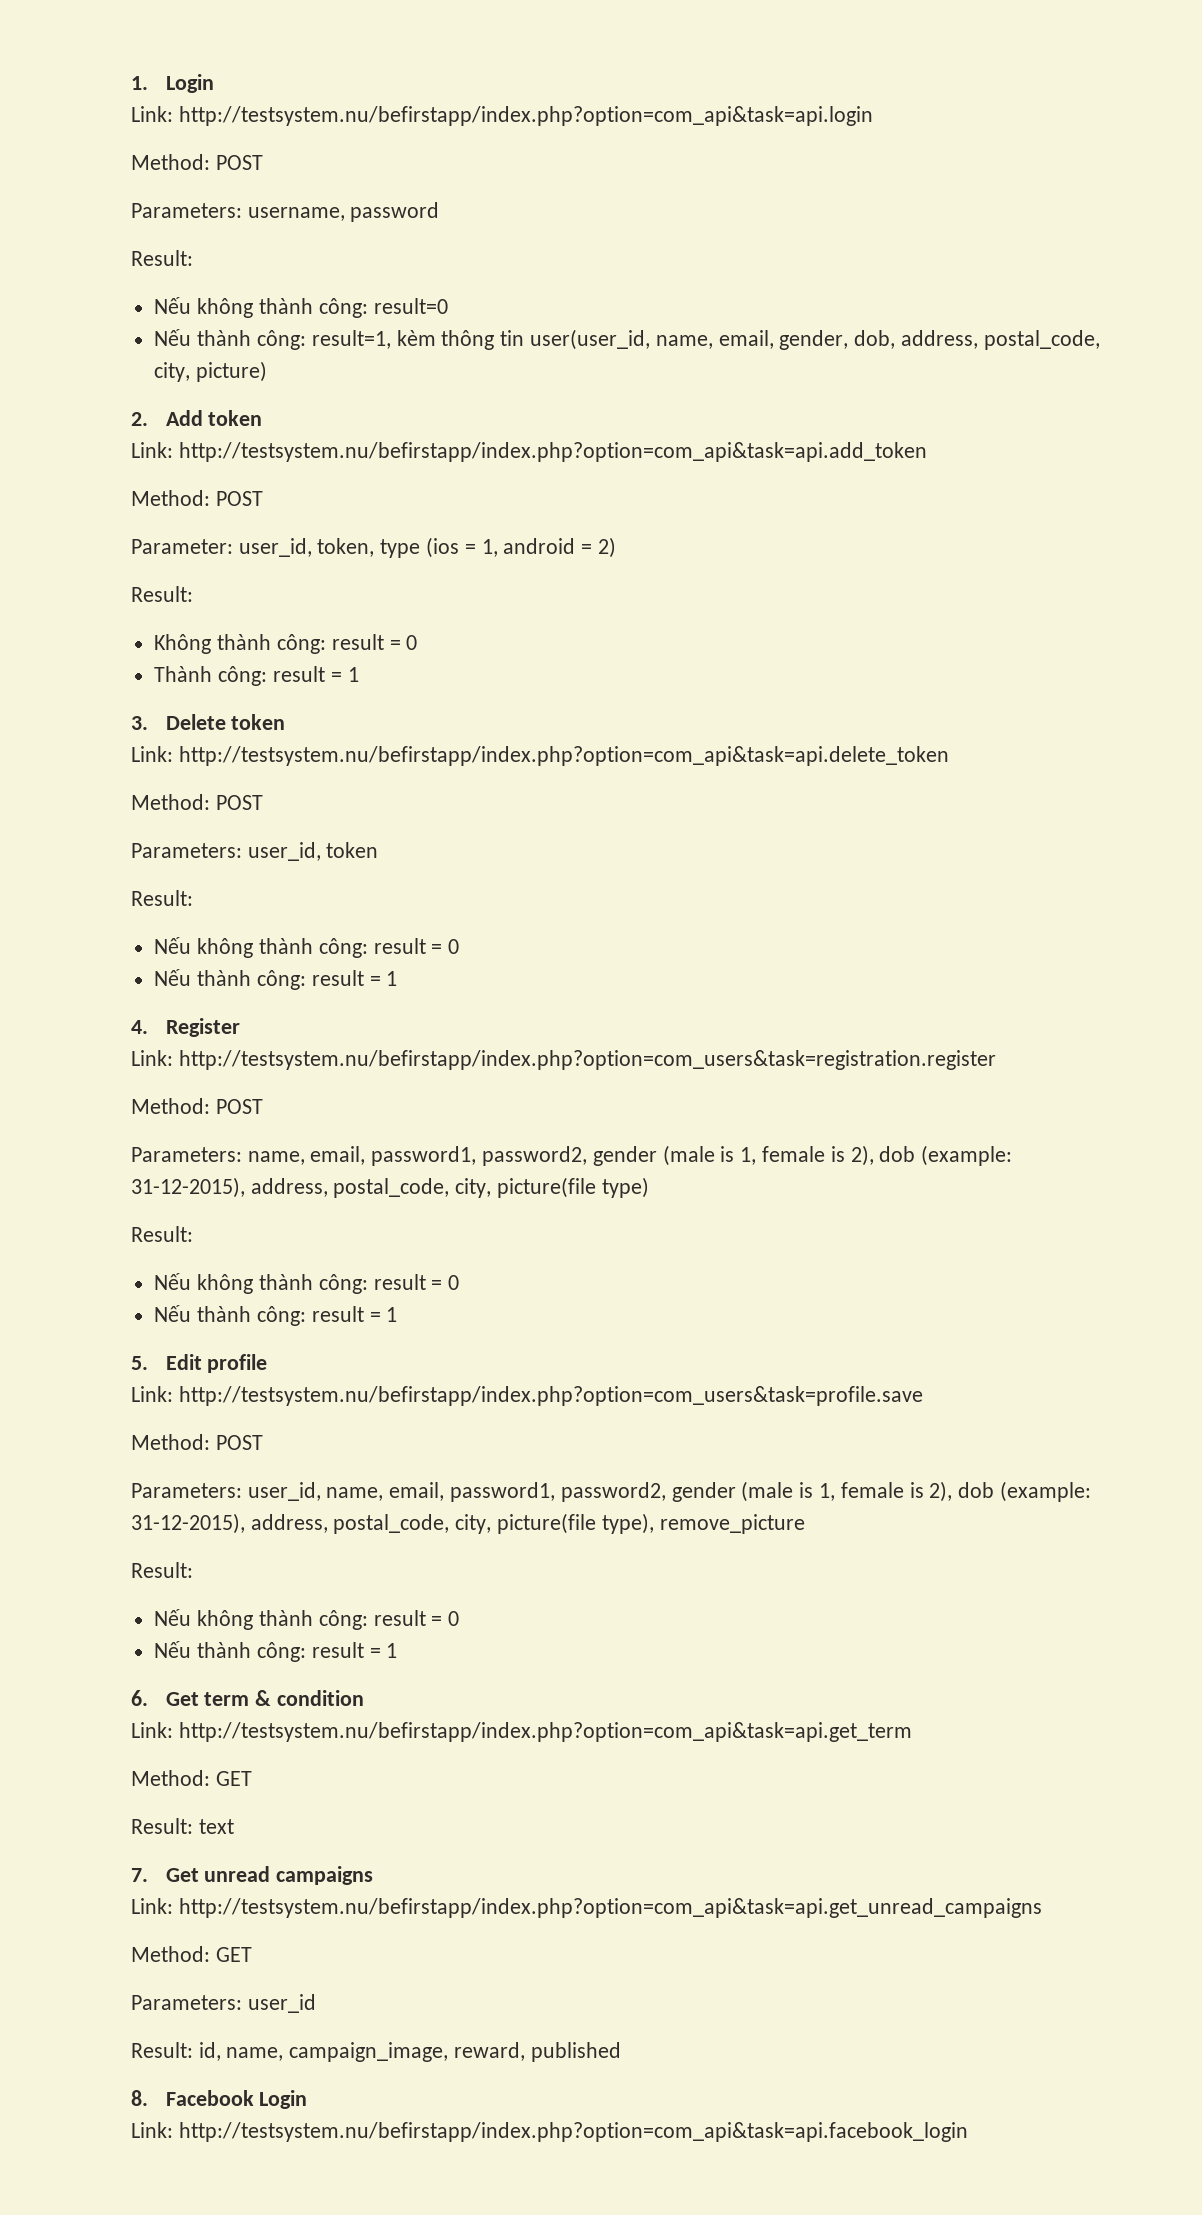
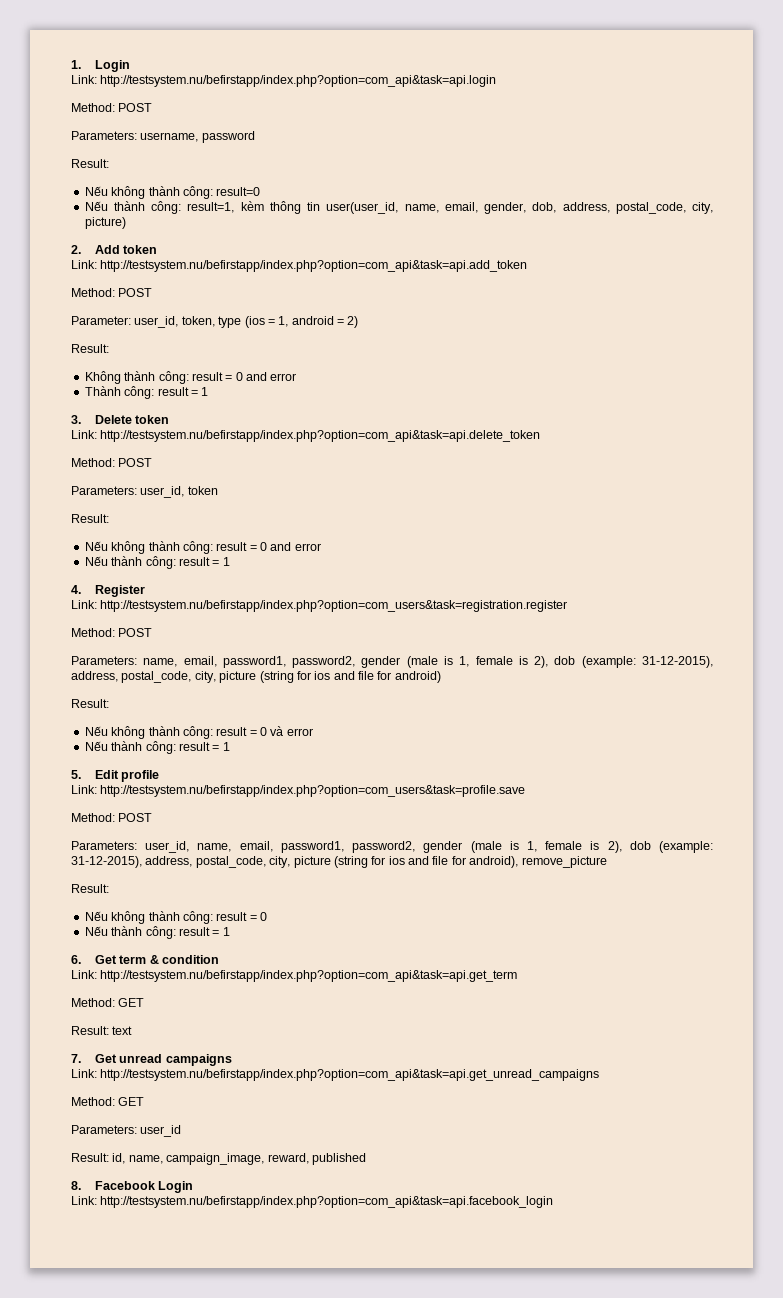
- Không thành công: result = 0
+ Không thành công: result = 0 and error
  Parameters: user_id, token
  Result:
- Nếu không thành công: result = 0
+ Nếu không thành công: result = 0 and error
- Parameters: name, email, password1, password2, gender (male is 1, female is 2), dob (example: 31-12-2015), address, postal_code, city, picture(file type)
+ Parameters: name, email, password1, password2, gender (male is 1, female is 2), dob (example: 31-12-2015), address, postal_code, city, picture (string for ios and file for android)
  Result:
- Nếu không thành công: result = 0
+ Nếu không thành công: result = 0 và error
- Parameters: user_id, name, email, password1, password2, gender (male is 1, female is 2), dob (example: 31-12-2015), address, postal_code, city, picture(file type), remove_picture
+ Parameters: user_id, name, email, password1, password2, gender (male is 1, female is 2), dob (example: 31-12-2015), address, postal_code, city, picture (string for ios and file for android), remove_picture

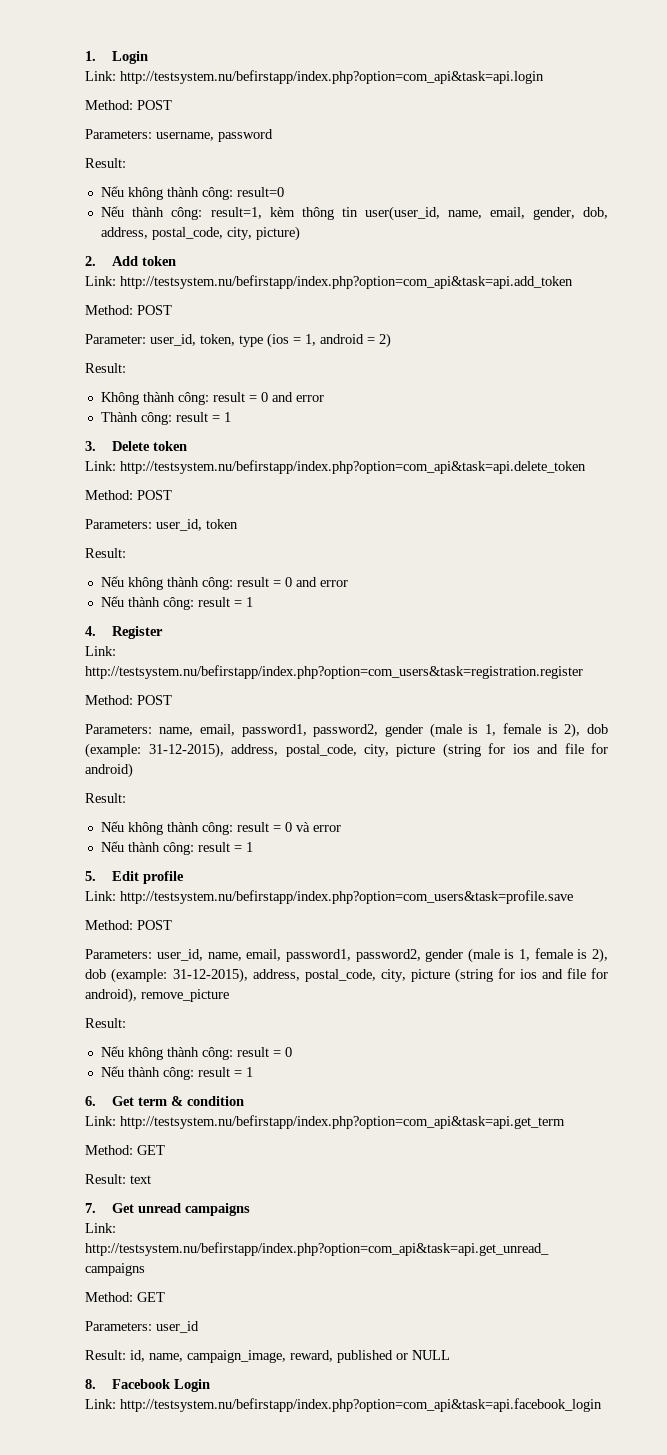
- Result: id, name, campaign_image, reward, published
+ Result: id, name, campaign_image, reward, published or NULL

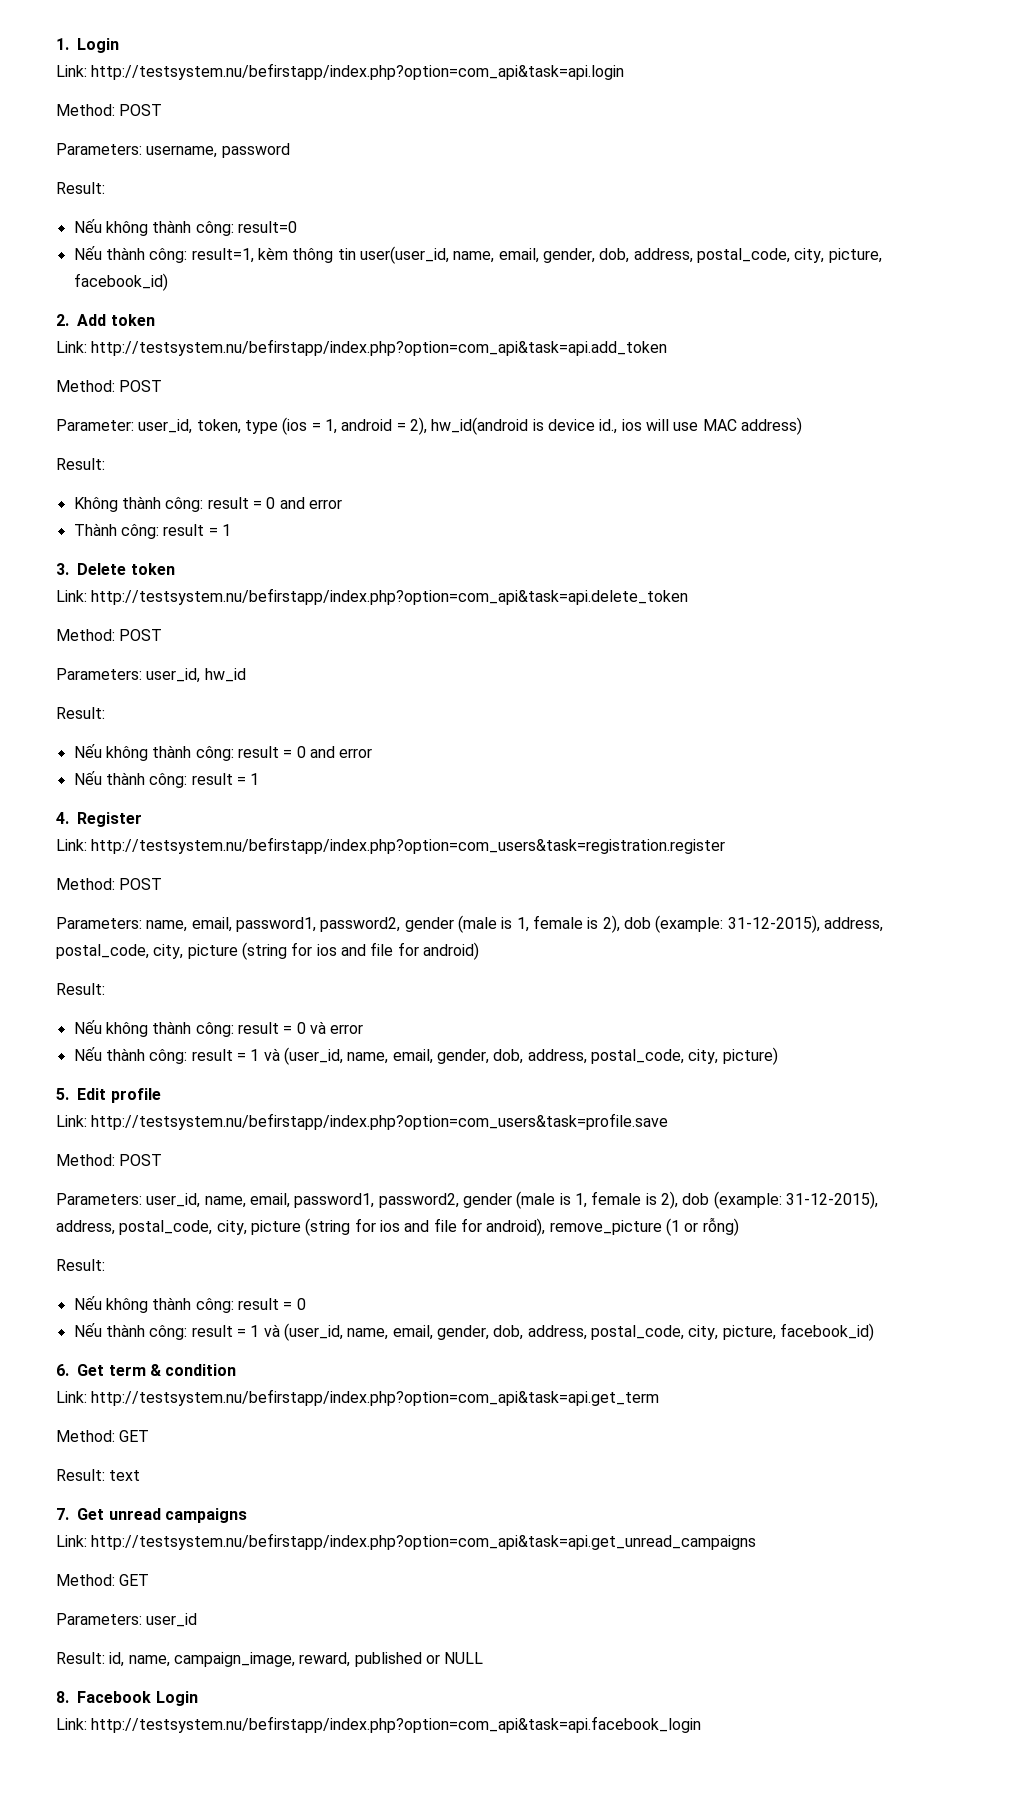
- Nếu thành công: result=1, kèm thông tin user(user_id, name, email, gender, dob, address, postal_code, city, picture)
+ Nếu thành công: result=1, kèm thông tin user(user_id, name, email, gender, dob, address, postal_code, city, picture, facebook_id)
- Parameter: user_id, token, type (ios = 1, android = 2)
+ Parameter: user_id, token, type (ios = 1, android = 2), hw_id(android is device id., ios will use MAC address)
- Parameters: user_id, token
+ Parameters: user_id, hw_id
  Nếu không thành công: result = 0 và error
- Nếu thành công: result = 1
+ Nếu thành công: result = 1 và (user_id, name, email, gender, dob, address, postal_code, city, picture)
- Parameters: user_id, name, email, password1, password2, gender (male is 1, female is 2), dob (example: 31-12-2015), address, postal_code, city, picture (string for ios and file for android), remove_picture
+ Parameters: user_id, name, email, password1, password2, gender (male is 1, female is 2), dob (example: 31-12-2015), address, postal_code, city, picture (string for ios and file for android), remove_picture (1 or rỗng)
  Result:
  Nếu không thành công: result = 0
- Nếu thành công: result = 1
+ Nếu thành công: result = 1 và (user_id, name, email, gender, dob, address, postal_code, city, picture, facebook_id)

